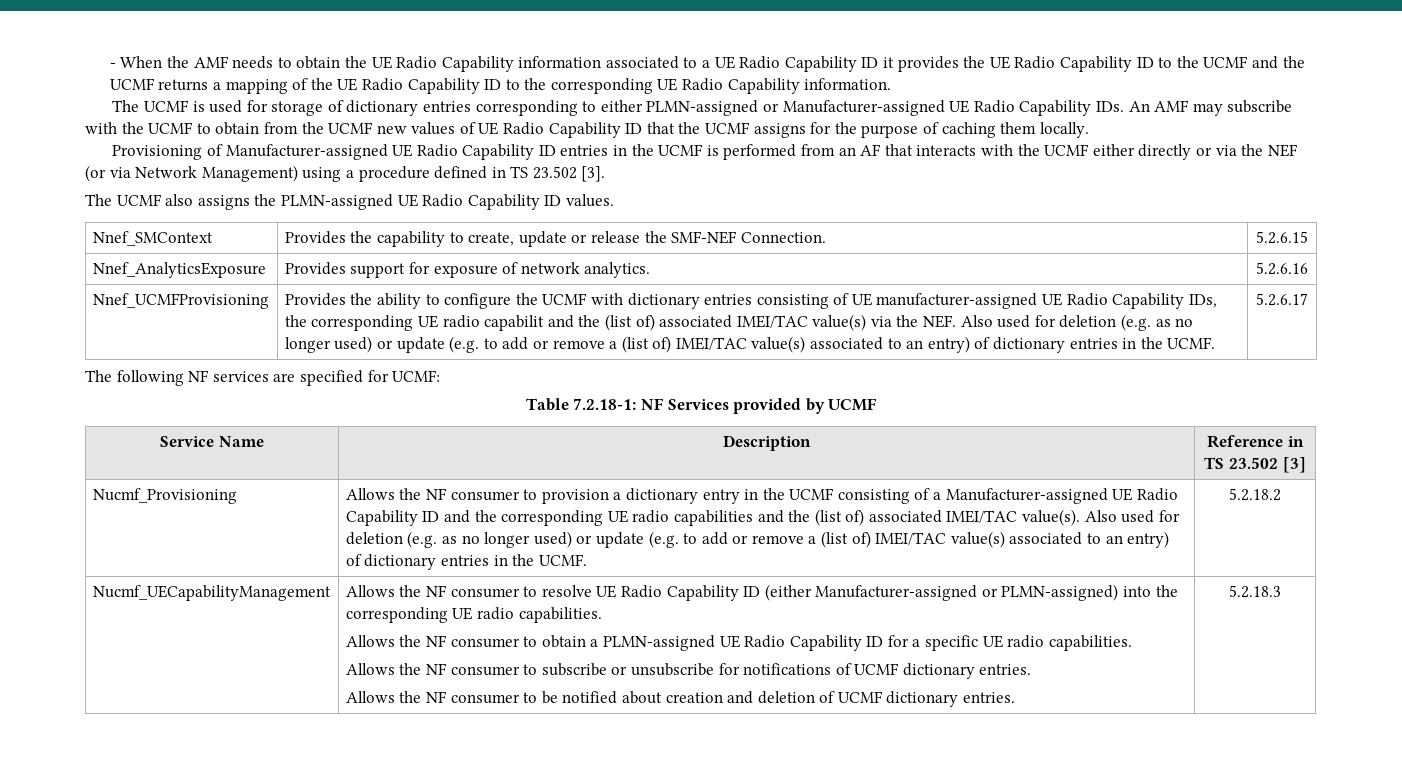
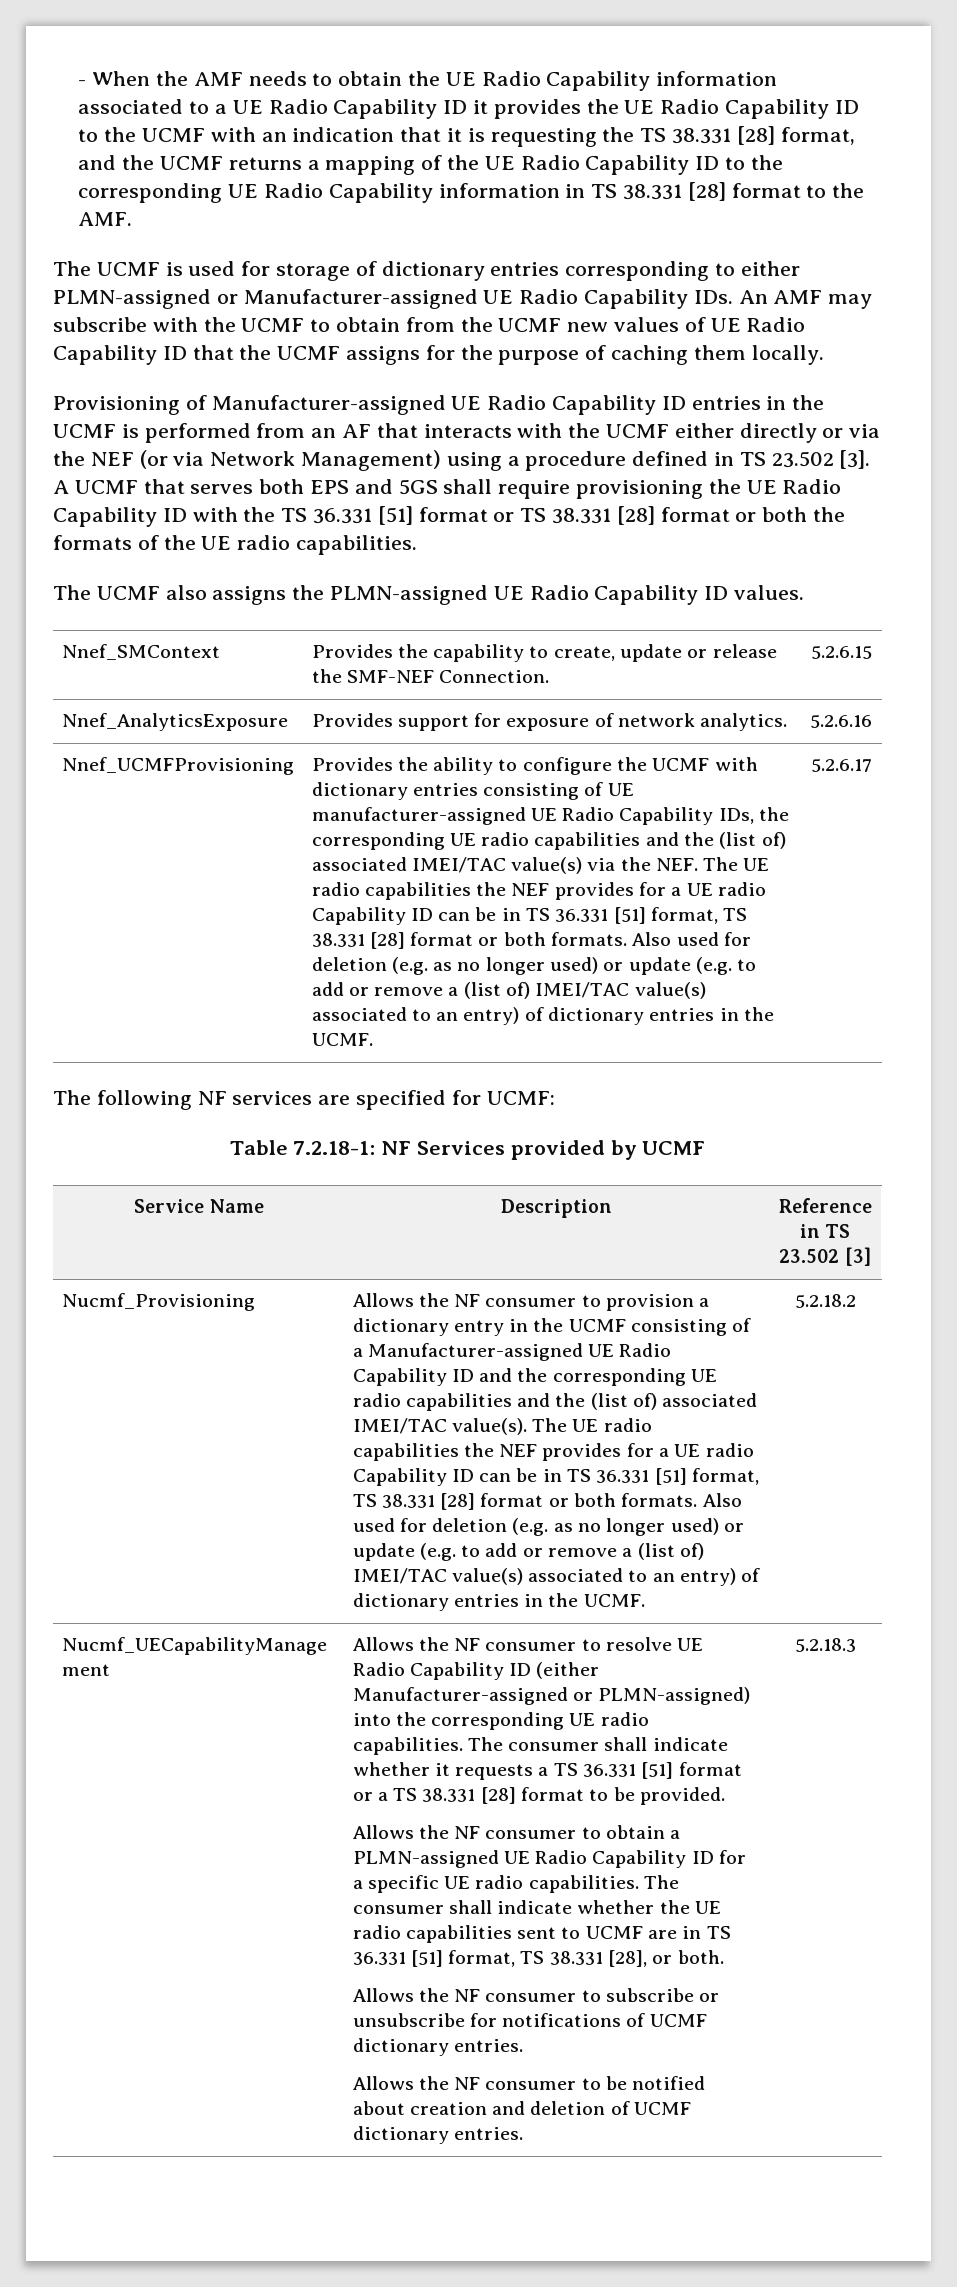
- - When the AMF needs to obtain the UE Radio Capability information associated to a UE Radio Capability ID it provides the UE Radio Capability ID to the UCMF and the UCMF returns a mapping of the UE Radio Capability ID to the corresponding UE Radio Capability information.
+ - When the AMF needs to obtain the UE Radio Capability information associated to a UE Radio Capability ID it provides the UE Radio Capability ID to the UCMF with an indication that it is requesting the TS 38.331 [28] format, and the UCMF returns a mapping of the UE Radio Capability ID to the corresponding UE Radio Capability information in TS 38.331 [28] format to the AMF.
+ A UCMF that serves both EPS and 5GS shall require provisioning the UE Radio Capability ID with the TS 36.331 [51] format or TS 38.331 [28] format or both the formats of the UE radio capabilities.
- Provides the ability to configure the UCMF with dictionary entries consisting of UE manufacturer-assigned UE Radio Capability IDs, the corresponding UE radio capabilit and the (list of) associated IMEI/TAC value(s) via the NEF. Also used for deletion (e.g. as no longer used) or update (e.g. to add or remove a (list of) IMEI/TAC value(s) associated to an entry) of dictionary entries in the UCMF.
+ Provides the ability to configure the UCMF with dictionary entries consisting of UE manufacturer-assigned UE Radio Capability IDs, the corresponding UE radio capabilities and the (list of) associated IMEI/TAC value(s) via the NEF. The UE radio capabilities the NEF provides for a UE radio Capability ID can be in TS 36.331 [51] format, TS 38.331 [28] format or both formats. Also used for deletion (e.g. as no longer used) or update (e.g. to add or remove a (list of) IMEI/TAC value(s) associated to an entry) of dictionary entries in the UCMF.
- Allows the NF consumer to provision a dictionary entry in the UCMF consisting of a Manufacturer-assigned UE Radio Capability ID and the corresponding UE radio capabilities and the (list of) associated IMEI/TAC value(s).
+ Allows the NF consumer to provision a dictionary entry in the UCMF consisting of a Manufacturer-assigned UE Radio Capability ID and the corresponding UE radio capabilities and the (list of) associated IMEI/TAC value(s). The UE radio capabilities the NEF provides for a UE radio Capability ID can be in TS 36.331 [51] format, TS 38.331 [28] format or both formats.
+ The consumer shall indicate whether it requests a TS 36.331 [51] format or a TS 38.331 [28] format to be provided.
+ The consumer shall indicate whether the UE radio capabilities sent to UCMF are in TS 36.331 [51] format, TS 38.331 [28], or both.

